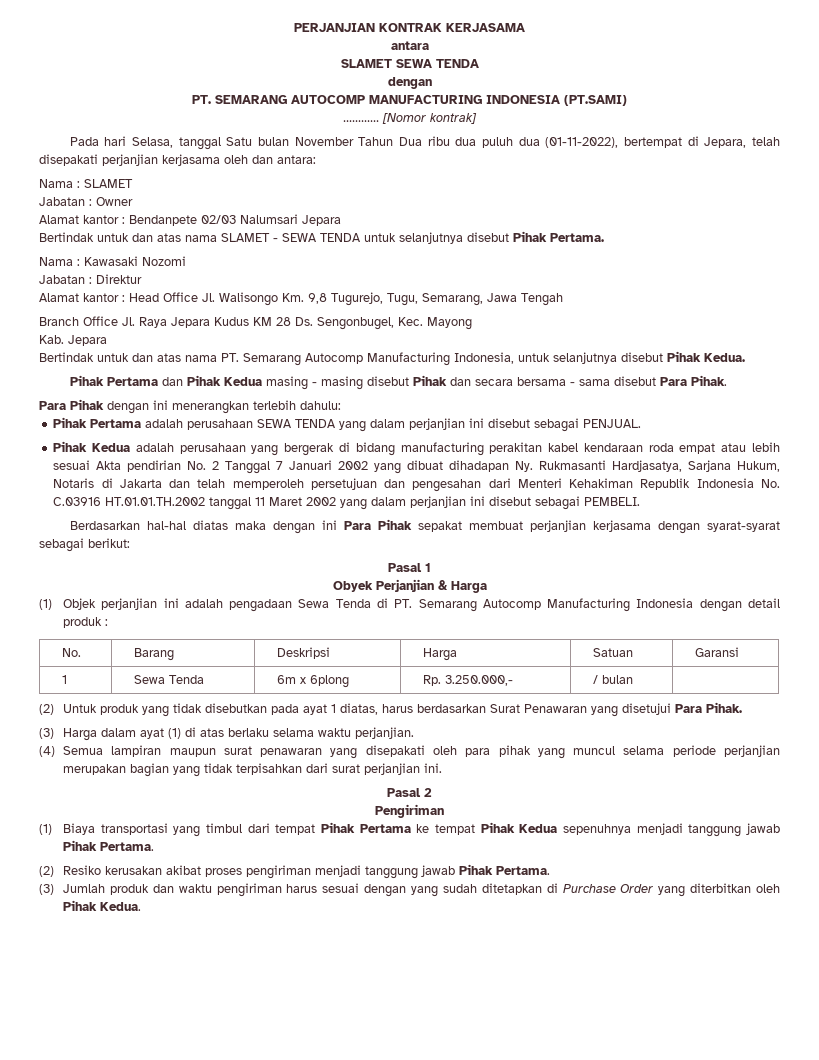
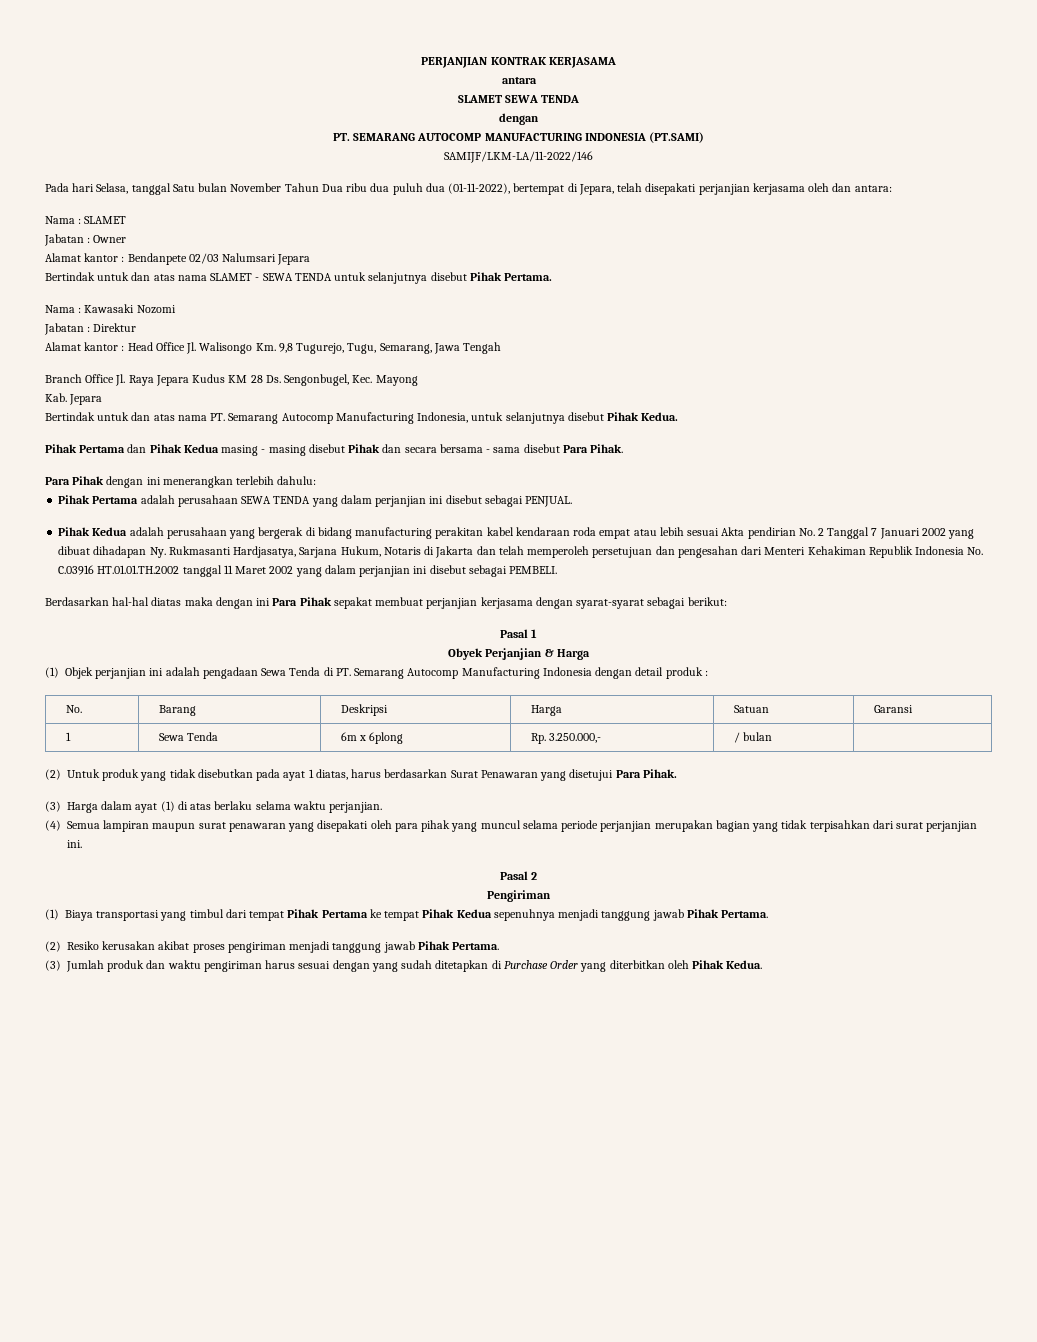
- ………… [Nomor kontrak]
+ SAMIJF/LKM-LA/11-2022/146

